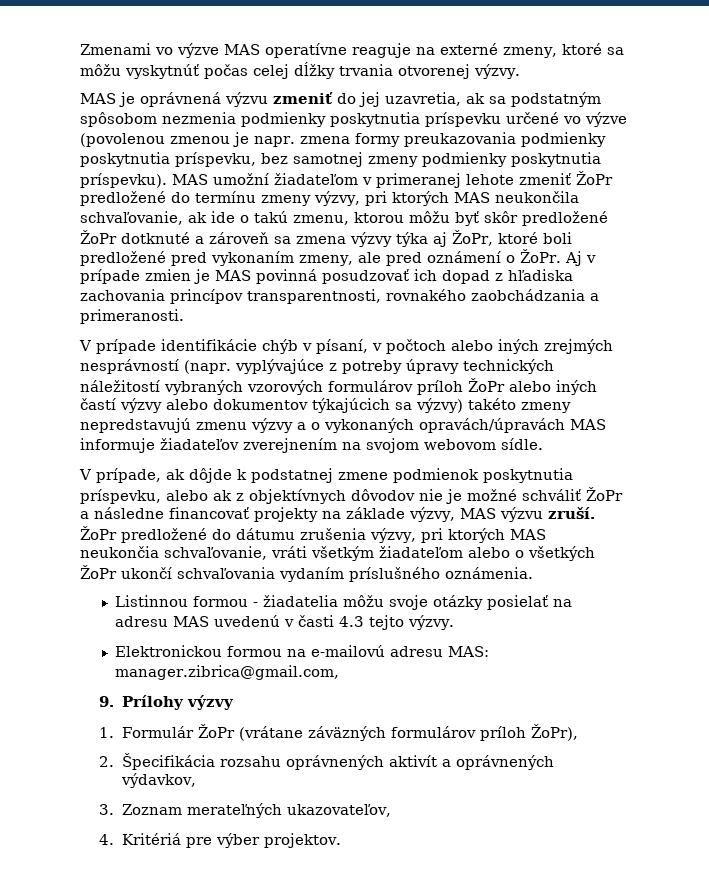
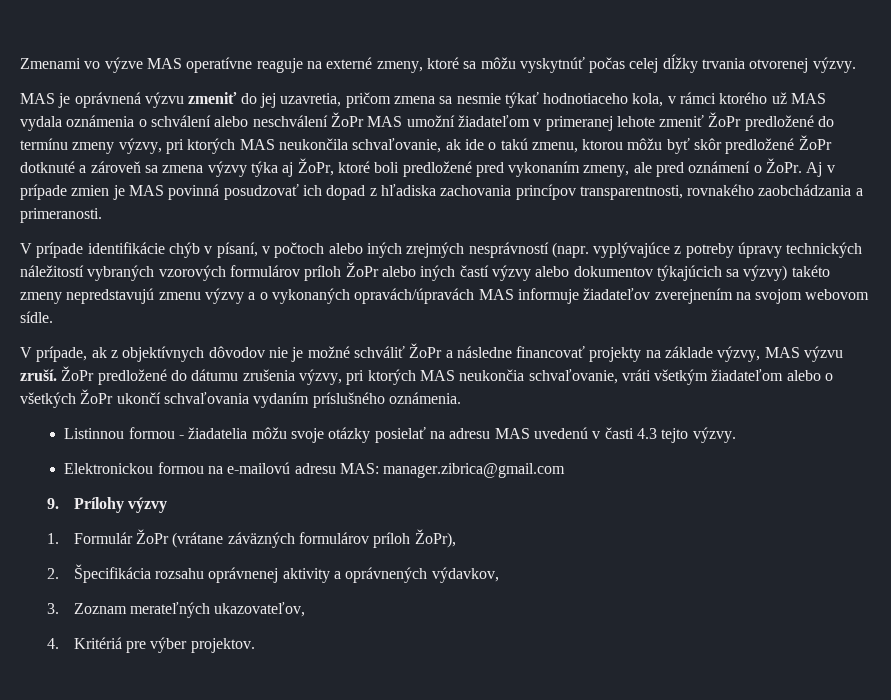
- MAS je oprávnená výzvu zmeniť do jej uzavretia, ak sa podstatným spôsobom nezmenia podmienky poskytnutia príspevku určené vo výzve (povolenou zmenou je napr. zmena formy preukazovania podmienky poskytnutia príspevku, bez samotnej zmeny podmienky poskytnutia príspevku). MAS umožní žiadateľom v primeranej lehote zmeniť ŽoPr predložené do termínu zmeny výzvy, pri ktorých MAS neukončila schvaľovanie, ak ide o takú zmenu, ktorou môžu byť skôr predložené ŽoPr dotknuté a zároveň sa zmena výzvy týka aj ŽoPr, ktoré boli predložené pred vykonaním zmeny, ale pred oznámení o ŽoPr.
+ MAS je oprávnená výzvu zmeniť do jej uzavretia, pričom zmena sa nesmie týkať hodnotiaceho kola, v rámci ktorého už MAS vydala oznámenia o schválení alebo neschválení ŽoPr MAS umožní žiadateľom v primeranej lehote zmeniť ŽoPr predložené do termínu zmeny výzvy, pri ktorých MAS neukončila schvaľovanie, ak ide o takú zmenu, ktorou môžu byť skôr predložené ŽoPr dotknuté a zároveň sa zmena výzvy týka aj ŽoPr, ktoré boli predložené pred vykonaním zmeny, ale pred oznámení o ŽoPr.
- V prípade, ak dôjde k podstatnej zmene podmienok poskytnutia príspevku, alebo ak z objektívnych dôvodov nie je možné schváliť ŽoPr a následne financovať projekty na základe výzvy, MAS výzvu zruší.
+ V prípade, ak z objektívnych dôvodov nie je možné schváliť ŽoPr a následne financovať projekty na základe výzvy, MAS výzvu zruší.
- Elektronickou formou na e-mailovú adresu MAS: manager.zibrica@gmail.com,
+ Elektronickou formou na e-mailovú adresu MAS: manager.zibrica@gmail.com
- 2. Špecifikácia rozsahu oprávnených aktivít a oprávnených výdavkov,
+ 2. Špecifikácia rozsahu oprávnenej aktivity a oprávnených výdavkov,

